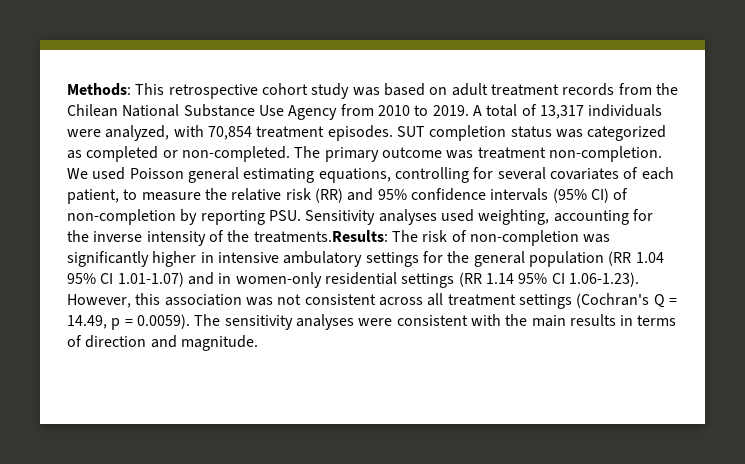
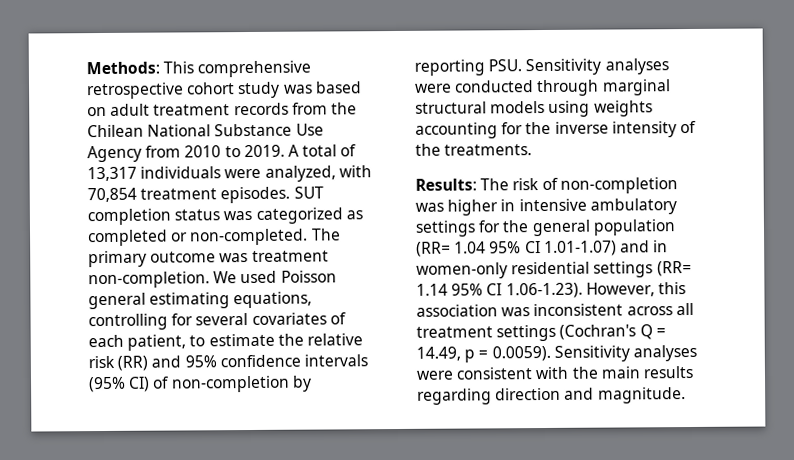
- Methods: This retrospective cohort study was based on adult treatment records from the Chilean National Substance Use Agency from 2010 to 2019.
+ Methods: This comprehensive retrospective cohort study was based on adult treatment records from the Chilean National Substance Use Agency from 2010 to 2019.
- We used Poisson general estimating equations, controlling for several covariates of each patient, to measure the relative risk (RR) and 95% confidence intervals (95% CI) of non-completion by reporting PSU. Sensitivity analyses used weighting, accounting for the inverse intensity of the treatments.Results:
+ We used Poisson general estimating equations, controlling for several covariates of each patient, to estimate the relative risk (RR) and 95% confidence intervals (95% CI) of non-completion by reporting PSU. Sensitivity analyses were conducted through marginal structural models using weights accounting for the inverse intensity of the treatments.
+ Results:
- The risk of non-completion was significantly higher in intensive ambulatory settings for the general population (RR 1.04 95% CI 1.01-1.07) and in women-only residential settings (RR 1.14 95% CI 1.06-1.23). However, this association was not consistent across all treatment settings (Cochran's Q = 14.49, p = 0.0059). The sensitivity analyses were consistent with the main results in terms of direction and magnitude.
+ The risk of non-completion was higher in intensive ambulatory settings for the general population (RR= 1.04 95% CI 1.01-1.07) and in women-only residential settings (RR= 1.14 95% CI 1.06-1.23). However, this association was inconsistent across all treatment settings (Cochran's Q = 14.49, p = 0.0059). Sensitivity analyses were consistent with the main results regarding direction and magnitude.

